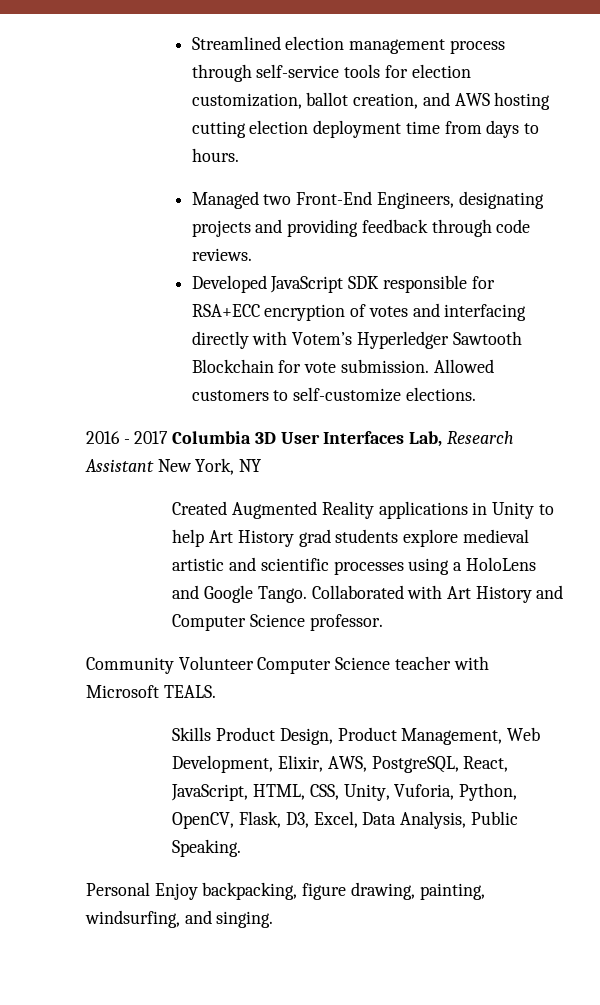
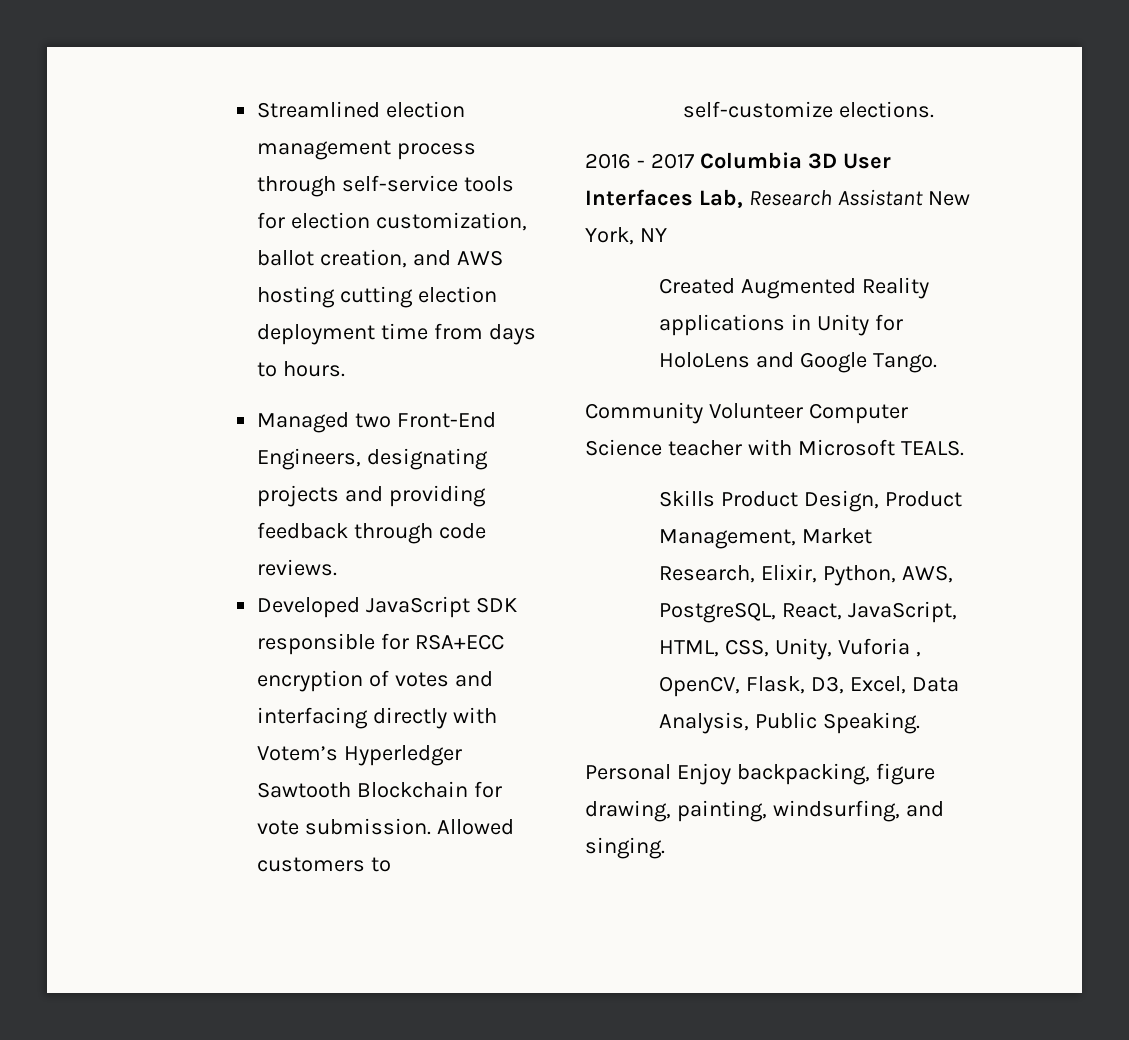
- Created Augmented Reality applications in Unity to help Art History grad students explore medieval artistic and scientific processes using a HoloLens and Google Tango. Collaborated with Art History and Computer Science professor.
+ Created Augmented Reality applications in Unity for HoloLens and Google Tango.
- Skills Product Design, Product Management, Web Development, Elixir, AWS, PostgreSQL, React, JavaScript, HTML, CSS, Unity, Vuforia, Python, OpenCV, Flask, D3, Excel, Data Analysis, Public Speaking.
+ Skills Product Design, Product Management, Market Research, Elixir, Python, AWS, PostgreSQL, React, JavaScript, HTML, CSS, Unity, Vuforia , OpenCV, Flask, D3, Excel, Data Analysis, Public Speaking.

